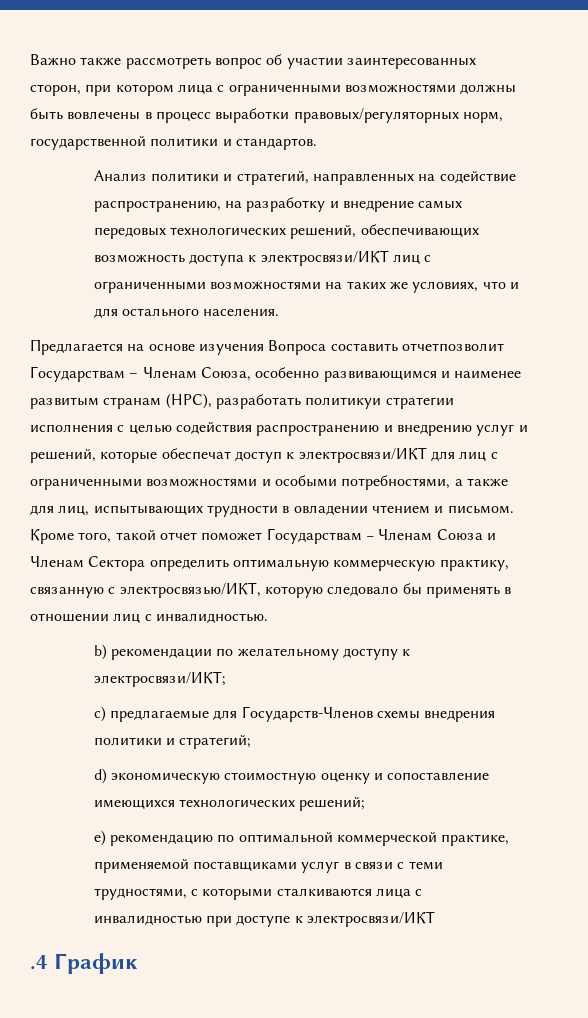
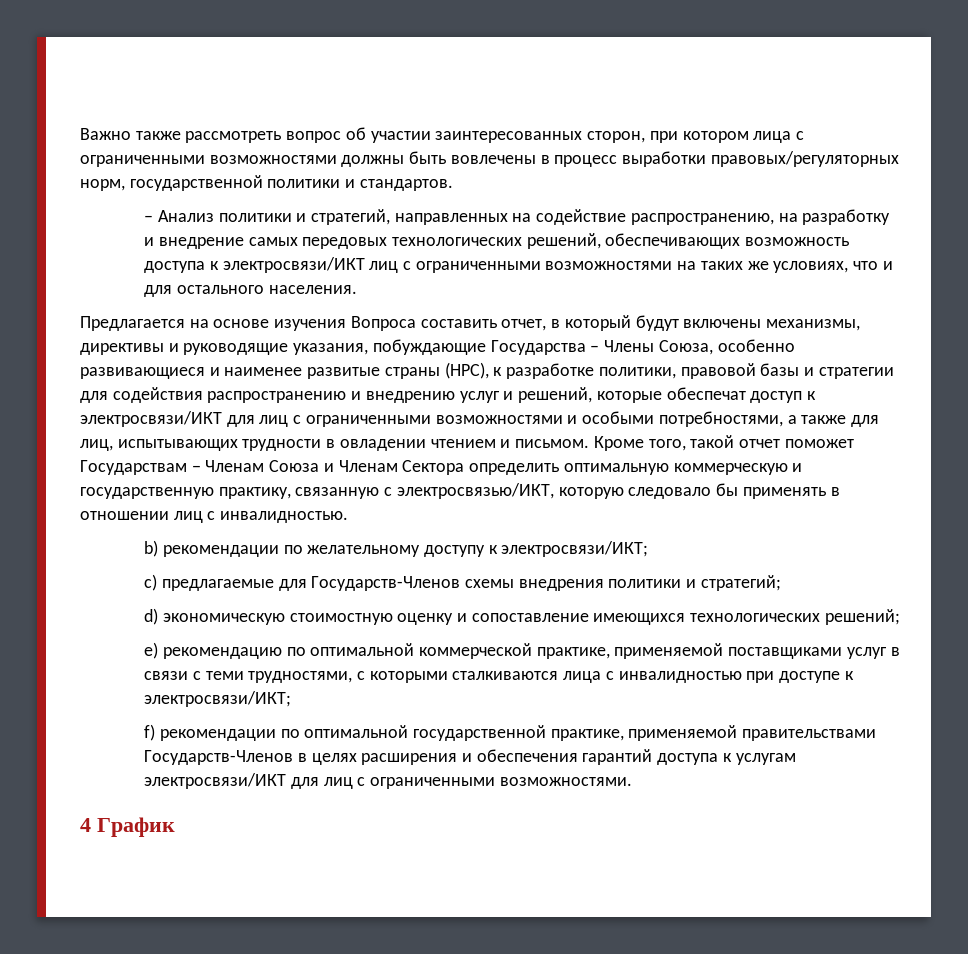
- Анализ политики и стратегий, направленных на содействие распространению, на разработку и внедрение самых передовых технологических решений, обеспечивающих возможность доступа к электросвязи/ИКТ лиц с ограниченными возможностями на таких же условиях, что и для остального населения.
+ – Анализ политики и стратегий, направленных на содействие распространению, на разработку и внедрение самых передовых технологических решений, обеспечивающих возможность доступа к электросвязи/ИКТ лиц с ограниченными возможностями на таких же условиях, что и для остального населения.
- Предлагается на основе изучения Вопроса составить отчетпозволит Государствам – Членам Союза, особенно развивающимся и наименее развитым странам (НРС), разработать политикуи стратегии исполнения с целью содействия распространению и внедрению услуг и решений, которые обеспечат доступ к электросвязи/ИКТ для лиц с ограниченными возможностями и особыми потребностями, а также для лиц, испытывающих трудности в овладении чтением и письмом.
+ Предлагается на основе изучения Вопроса составить отчет, в который будут включены механизмы, директивы и руководящие указания, побуждающие Государства – Члены Союза, особенно развивающиеся и наименее развитые страны (НРС), к разработке политики, правовой базы и стратегии для содействия распространению и внедрению услуг и решений, которые обеспечат доступ к электросвязи/ИКТ для лиц с ограниченными возможностями и особыми потребностями, а также для лиц, испытывающих трудности в овладении чтением и письмом.
- Кроме того, такой отчет поможет Государствам − Членам Союза и Членам Сектора определить оптимальную коммерческую практику, связанную с электросвязью/ИКТ, которую следовало бы применять в отношении лиц с инвалидностью.
+ Кроме того, такой отчет поможет Государствам − Членам Союза и Членам Сектора определить оптимальную коммерческую и государственную практику, связанную с электросвязью/ИКТ, которую следовало бы применять в отношении лиц с инвалидностью.
- e) рекомендацию по оптимальной коммерческой практике, применяемой поставщиками услуг в связи с теми трудностями, с которыми сталкиваются лица с инвалидностью при доступе к электросвязи/ИКТ
- .4 График
+ e) рекомендацию по оптимальной коммерческой практике, применяемой поставщиками услуг в связи с теми трудностями, с которыми сталкиваются лица с инвалидностью при доступе к электросвязи/ИКТ;
+ f) рекомендации по оптимальной государственной практике, применяемой правительствами Государств-Членов в целях расширения и обеспечения гарантий доступа к услугам электросвязи/ИКТ для лиц с ограниченными возможностями.
+ 4 График

